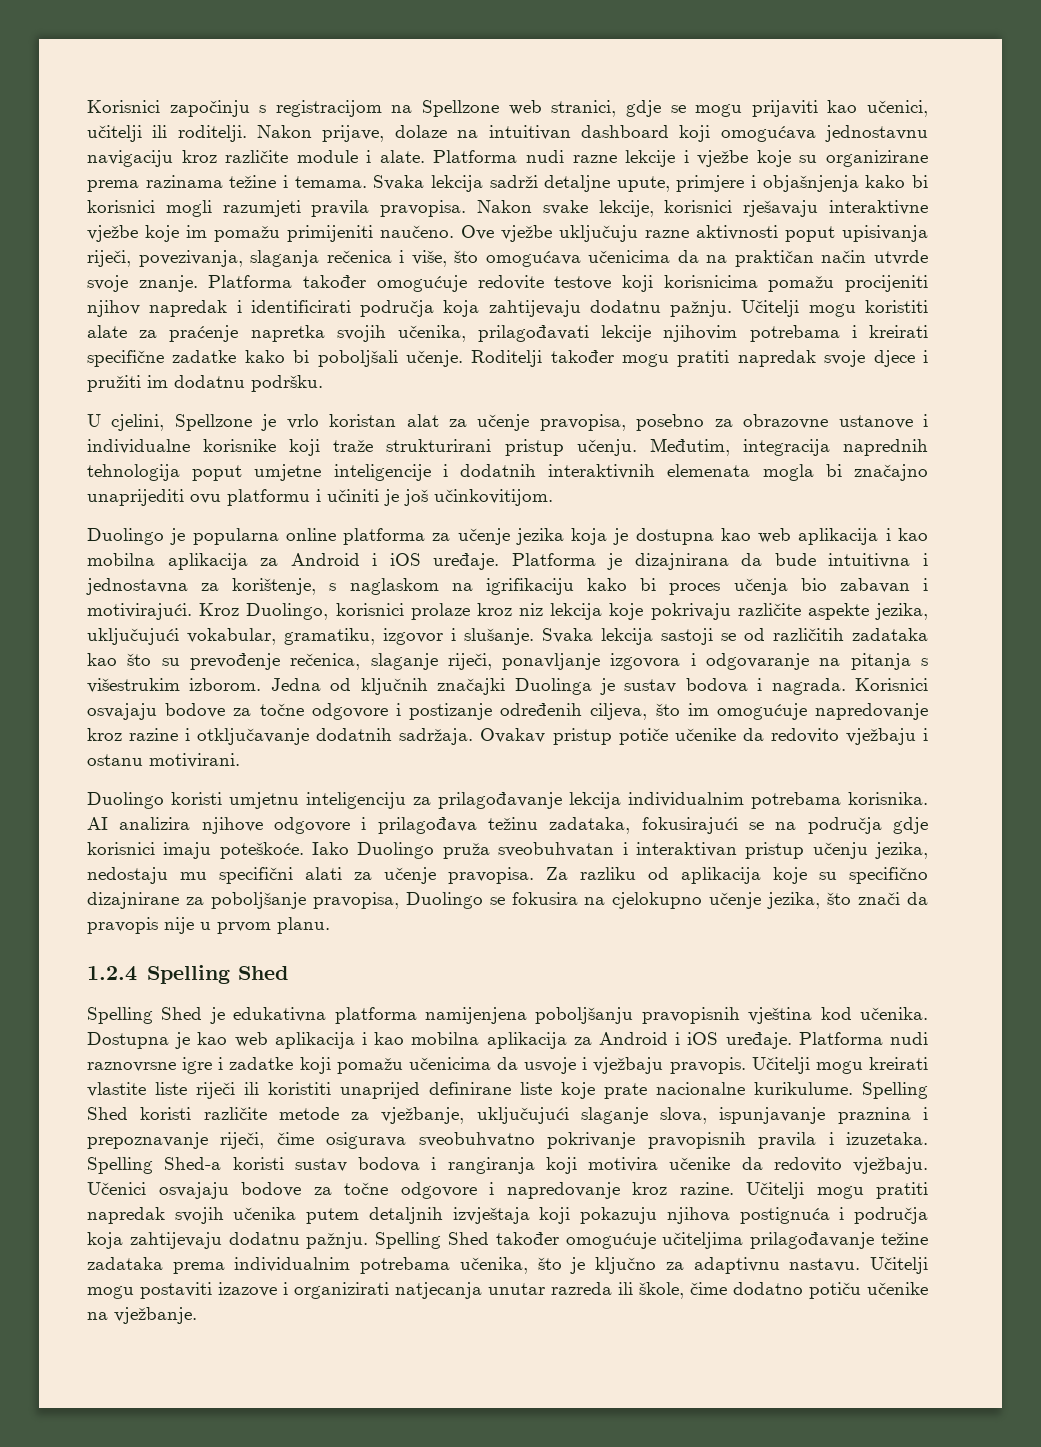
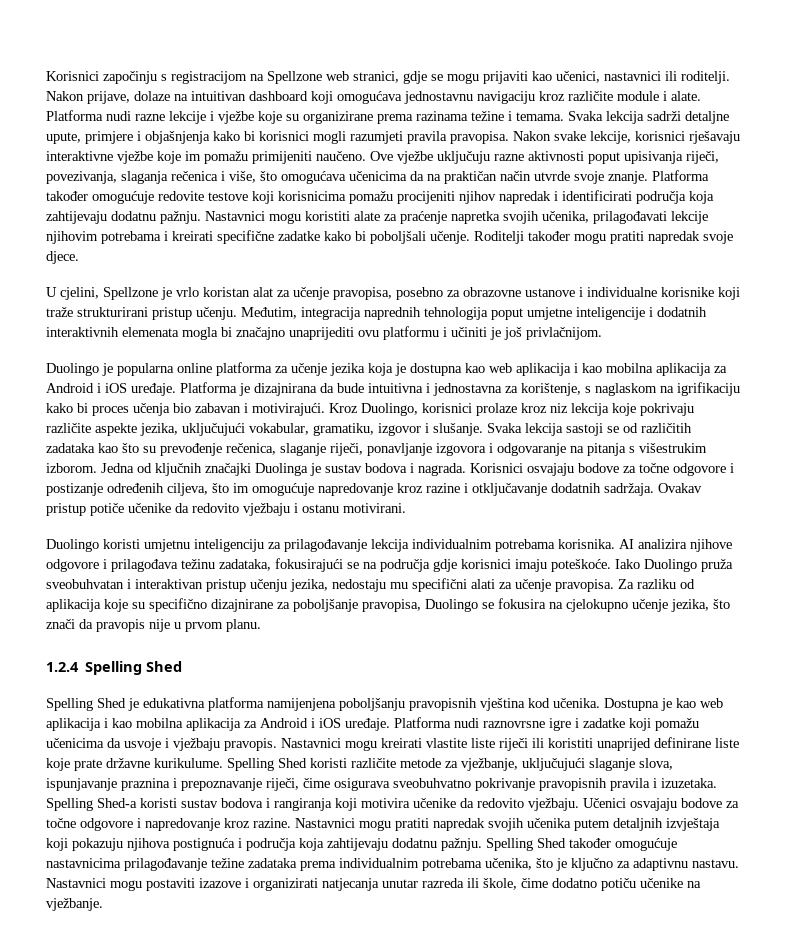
- Korisnici započinju s registracijom na Spellzone web stranici, gdje se mogu prijaviti kao učenici, učitelji ili roditelji.
+ Korisnici započinju s registracijom na Spellzone web stranici, gdje se mogu prijaviti kao učenici, nastavnici ili roditelji.
- Učitelji mogu koristiti alate za praćenje napretka svojih učenika, prilagođavati lekcije njihovim potrebama i kreirati specifične zadatke kako bi poboljšali učenje.
+ Nastavnici mogu koristiti alate za praćenje napretka svojih učenika, prilagođavati lekcije njihovim potrebama i kreirati specifične zadatke kako bi poboljšali učenje.
- Roditelji također mogu pratiti napredak svoje djece i pružiti im dodatnu podršku.
+ Roditelji također mogu pratiti napredak svoje djece.
- Međutim, integracija naprednih tehnologija poput umjetne inteligencije i dodatnih interaktivnih elemenata mogla bi značajno unaprijediti ovu platformu i učiniti je još učinkovitijom.
+ Međutim, integracija naprednih tehnologija poput umjetne inteligencije i dodatnih interaktivnih elemenata mogla bi značajno unaprijediti ovu platformu i učiniti je još privlačnijom.
- Učitelji mogu kreirati vlastite liste riječi ili koristiti unaprijed definirane liste koje prate nacionalne kurikulume.
+ Nastavnici mogu kreirati vlastite liste riječi ili koristiti unaprijed definirane liste koje prate državne kurikulume.
- Učitelji mogu pratiti napredak svojih učenika putem detaljnih izvještaja koji pokazuju njihova postignuća i područja koja zahtijevaju dodatnu pažnju.
+ Nastavnici mogu pratiti napredak svojih učenika putem detaljnih izvještaja koji pokazuju njihova postignuća i područja koja zahtijevaju dodatnu pažnju.
- Spelling Shed također omogućuje učiteljima prilagođavanje težine zadataka prema individualnim potrebama učenika, što je ključno za adaptivnu nastavu.
+ Spelling Shed također omogućuje nastavnicima prilagođavanje težine zadataka prema individualnim potrebama učenika, što je ključno za adaptivnu nastavu.
- Učitelji mogu postaviti izazove i organizirati natjecanja unutar razreda ili škole, čime dodatno potiču učenike na vježbanje.
+ Nastavnici mogu postaviti izazove i organizirati natjecanja unutar razreda ili škole, čime dodatno potiču učenike na vježbanje.

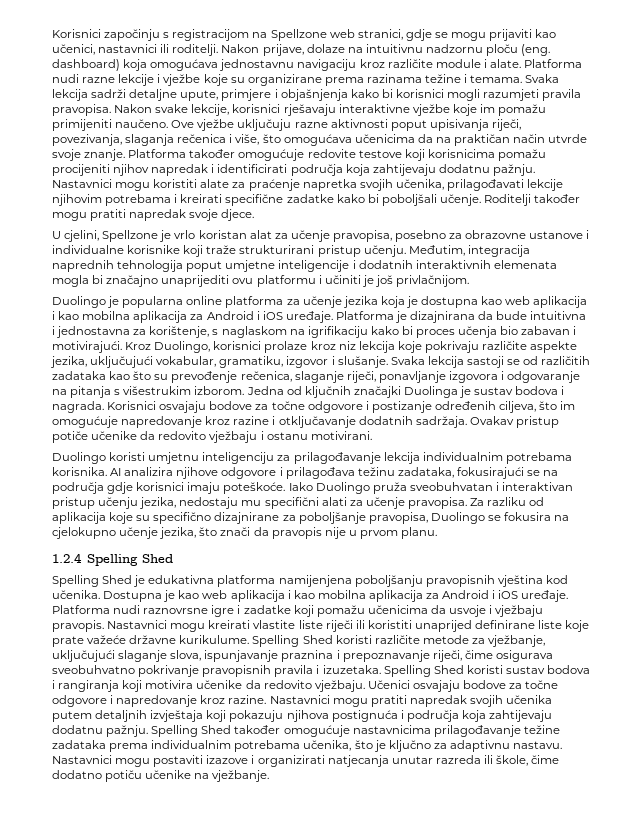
- Nakon prijave, dolaze na intuitivan dashboard koji omogućava jednostavnu navigaciju kroz različite module i alate.
+ Nakon prijave, dolaze na intuitivnu nadzornu ploču (eng. dashboard) koja omogućava jednostavnu navigaciju kroz različite module i alate.
- Nastavnici mogu kreirati vlastite liste riječi ili koristiti unaprijed definirane liste koje prate državne kurikulume.
+ Nastavnici mogu kreirati vlastite liste riječi ili koristiti unaprijed definirane liste koje prate važeće državne kurikulume.
- Spelling Shed-a koristi sustav bodova i rangiranja koji motivira učenike da redovito vježbaju.
+ Spelling Shed koristi sustav bodova i rangiranja koji motivira učenike da redovito vježbaju.

